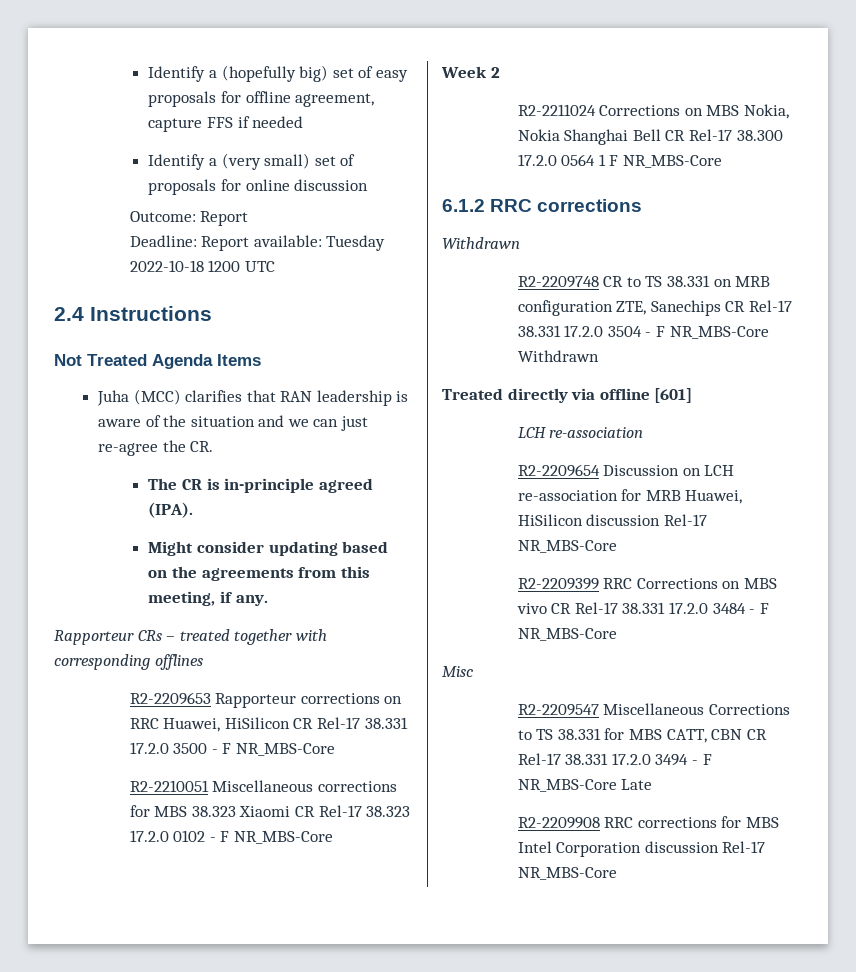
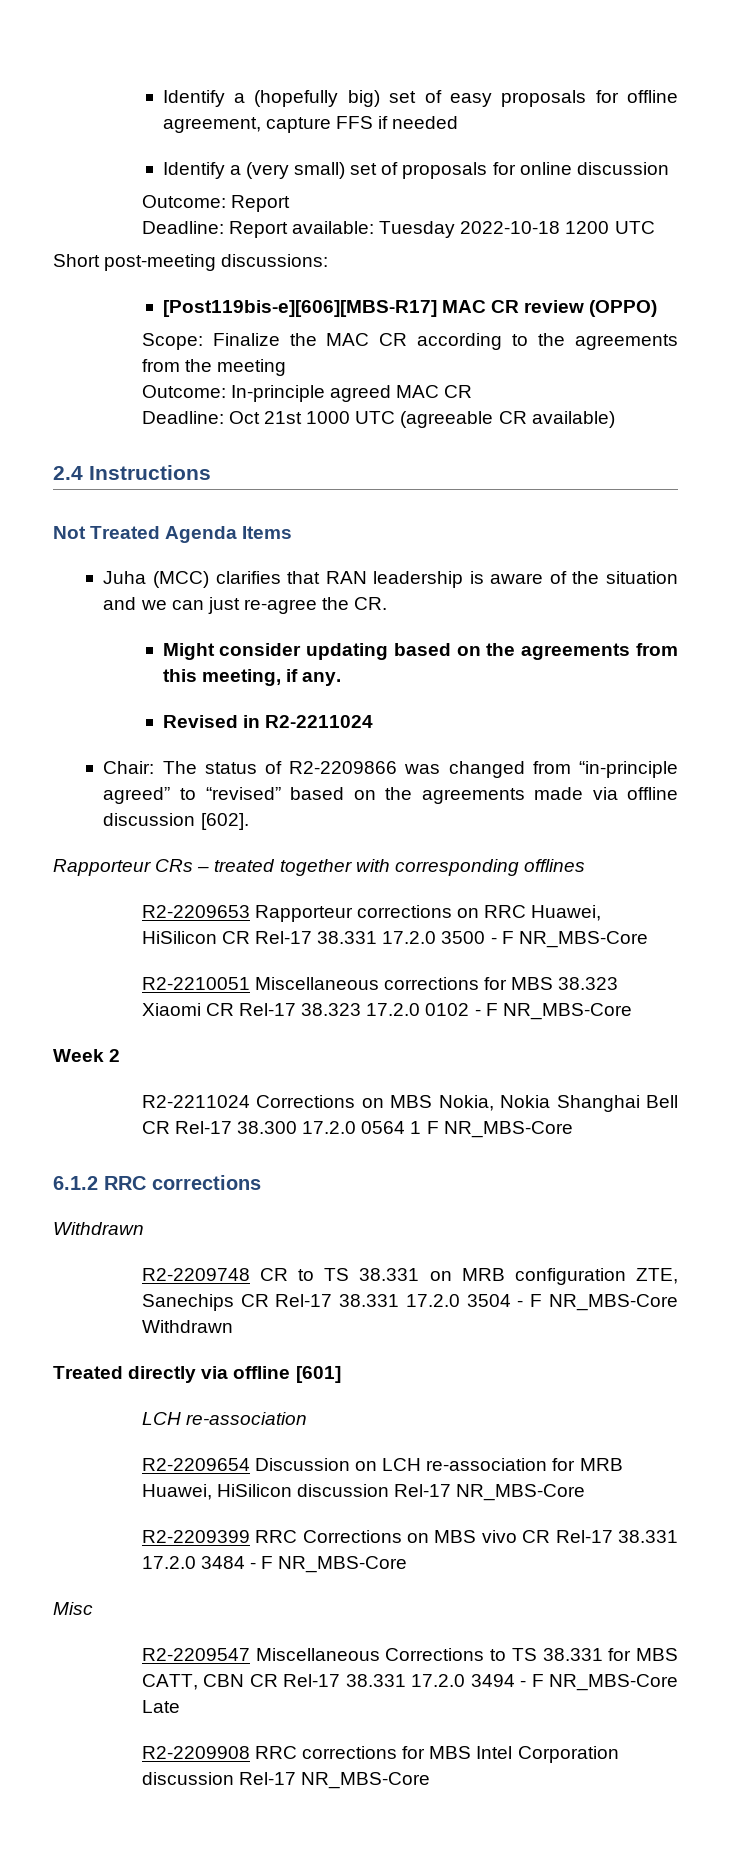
+ Short post-meeting discussions:
+ [Post119bis-e][606][MBS-R17] MAC CR review (OPPO)
+ Scope: Finalize the MAC CR according to the agreements from the meeting
+ Outcome: In-principle agreed MAC CR
+ Deadline: Oct 21st 1000 UTC (agreeable CR available)
- The CR is in-principle agreed (IPA).
+ Revised in R2-2211024
+ Chair: The status of R2-2209866 was changed from “in-principle agreed” to “revised” based on the agreements made via offline discussion [602].

